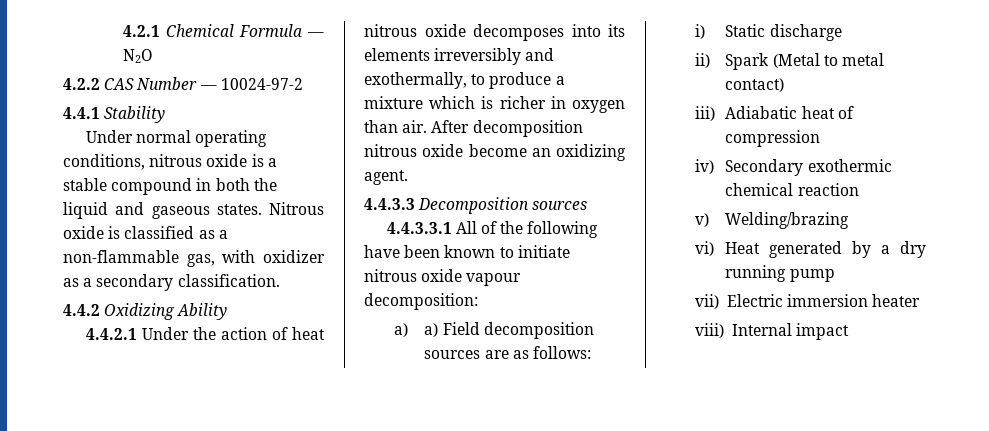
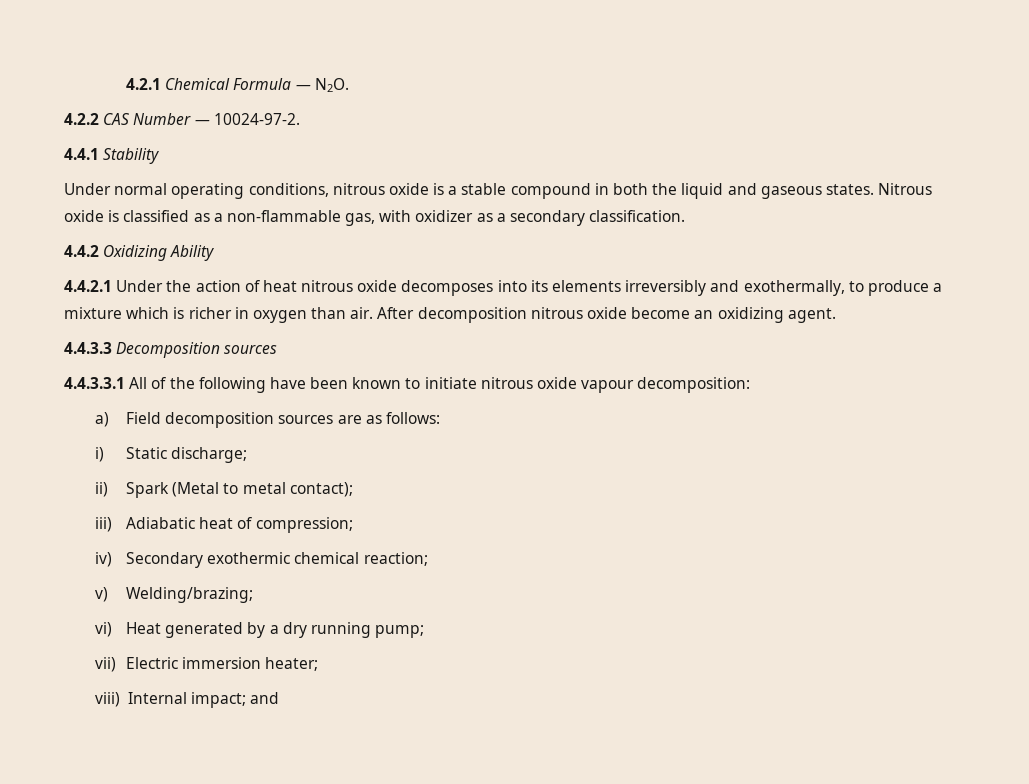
- 4.2.1 Chemical Formula — N2O
+ 4.2.1 Chemical Formula — N2O.
- 4.2.2 CAS Number — 10024-97-2
+ 4.2.2 CAS Number — 10024-97-2.
- a) a) Field decomposition sources are as follows:
+ a) Field decomposition sources are as follows:
- i) Static discharge
+ i) Static discharge;
- ii) Spark (Metal to metal contact)
+ ii) Spark (Metal to metal contact);
- iii) Adiabatic heat of compression
+ iii) Adiabatic heat of compression;
- iv) Secondary exothermic chemical reaction
+ iv) Secondary exothermic chemical reaction;
- v) Welding/brazing
+ v) Welding/brazing;
- vi) Heat generated by a dry running pump
+ vi) Heat generated by a dry running pump;
- vii) Electric immersion heater
+ vii) Electric immersion heater;
- viii) Internal impact
+ viii) Internal impact; and

